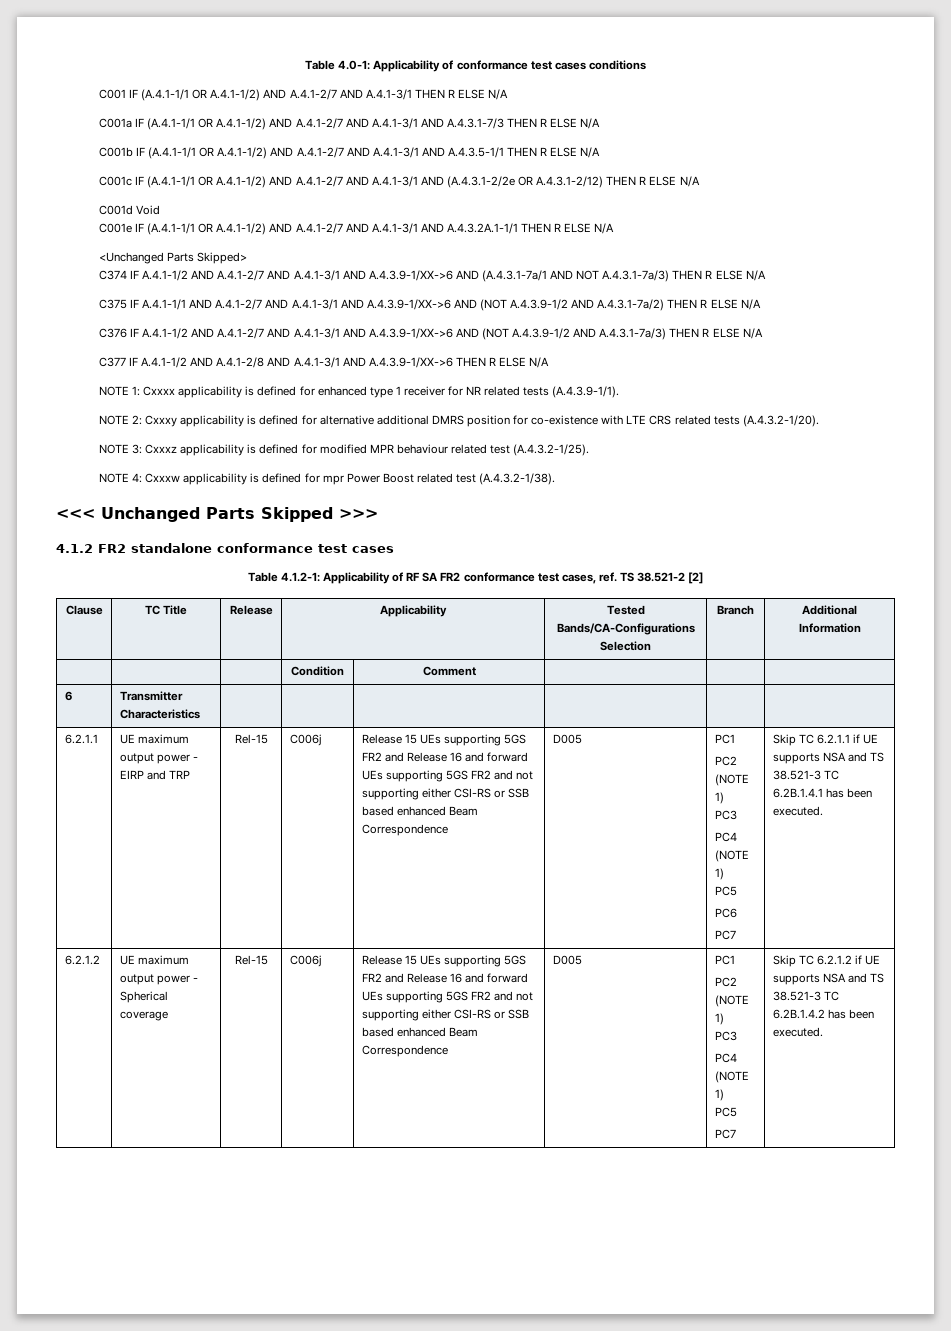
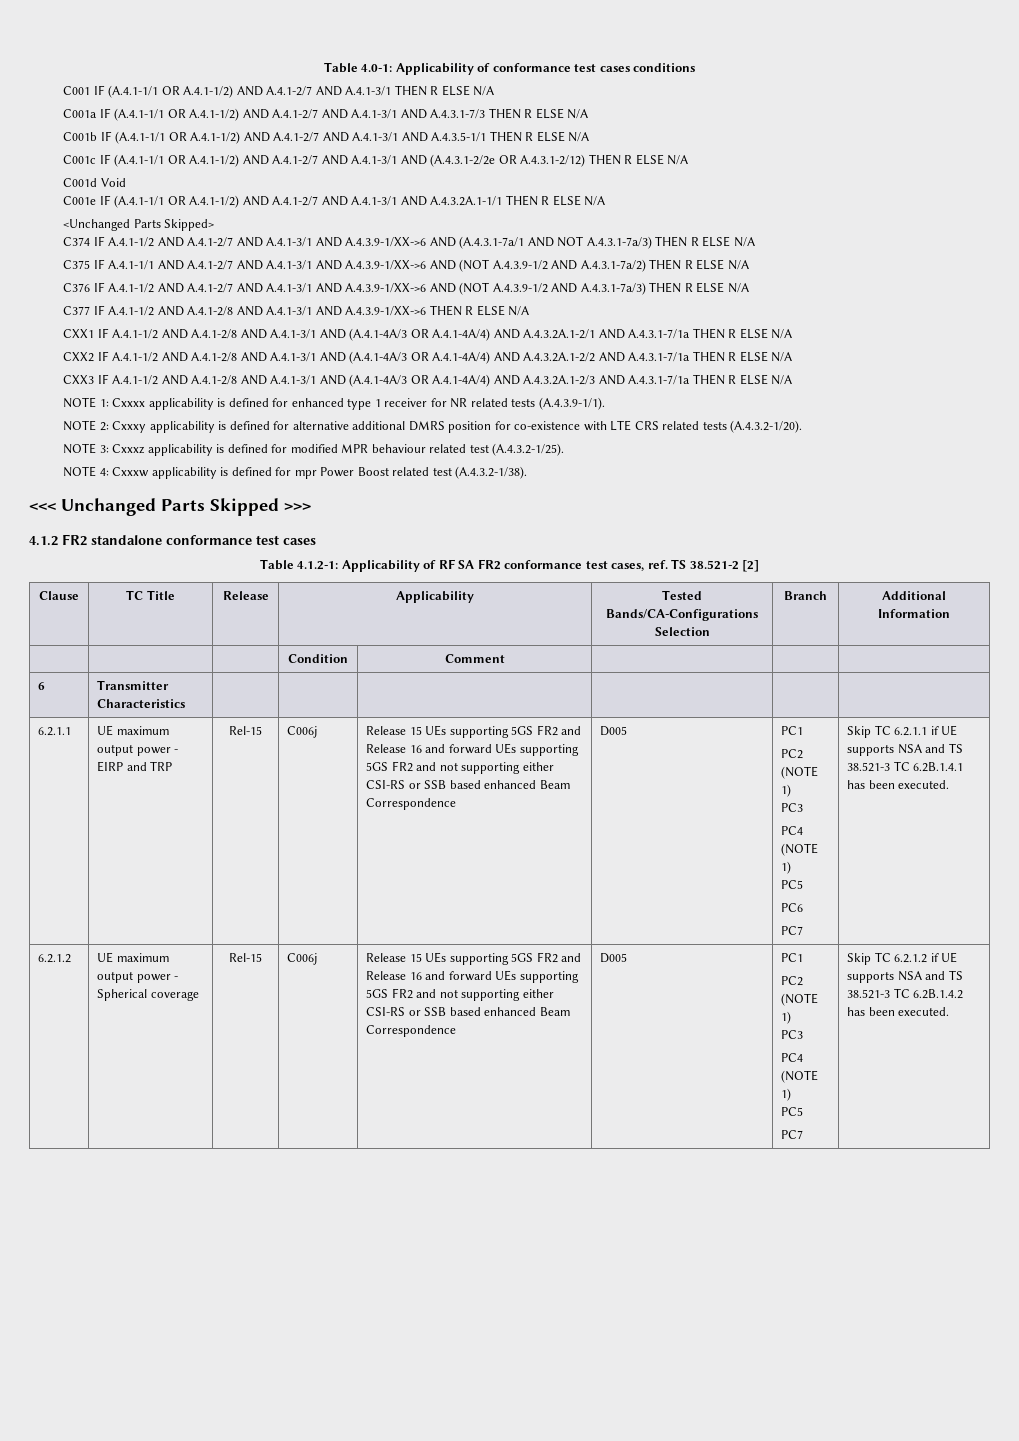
+ CXX1 IF A.4.1-1/2 AND A.4.1-2/8 AND A.4.1-3/1 AND (A.4.1-4A/3 OR A.4.1-4A/4) AND A.4.3.2A.1-2/1 AND A.4.3.1-7/1a THEN R ELSE N/A
+ CXX2 IF A.4.1-1/2 AND A.4.1-2/8 AND A.4.1-3/1 AND (A.4.1-4A/3 OR A.4.1-4A/4) AND A.4.3.2A.1-2/2 AND A.4.3.1-7/1a THEN R ELSE N/A
+ CXX3 IF A.4.1-1/2 AND A.4.1-2/8 AND A.4.1-3/1 AND (A.4.1-4A/3 OR A.4.1-4A/4) AND A.4.3.2A.1-2/3 AND A.4.3.1-7/1a THEN R ELSE N/A

